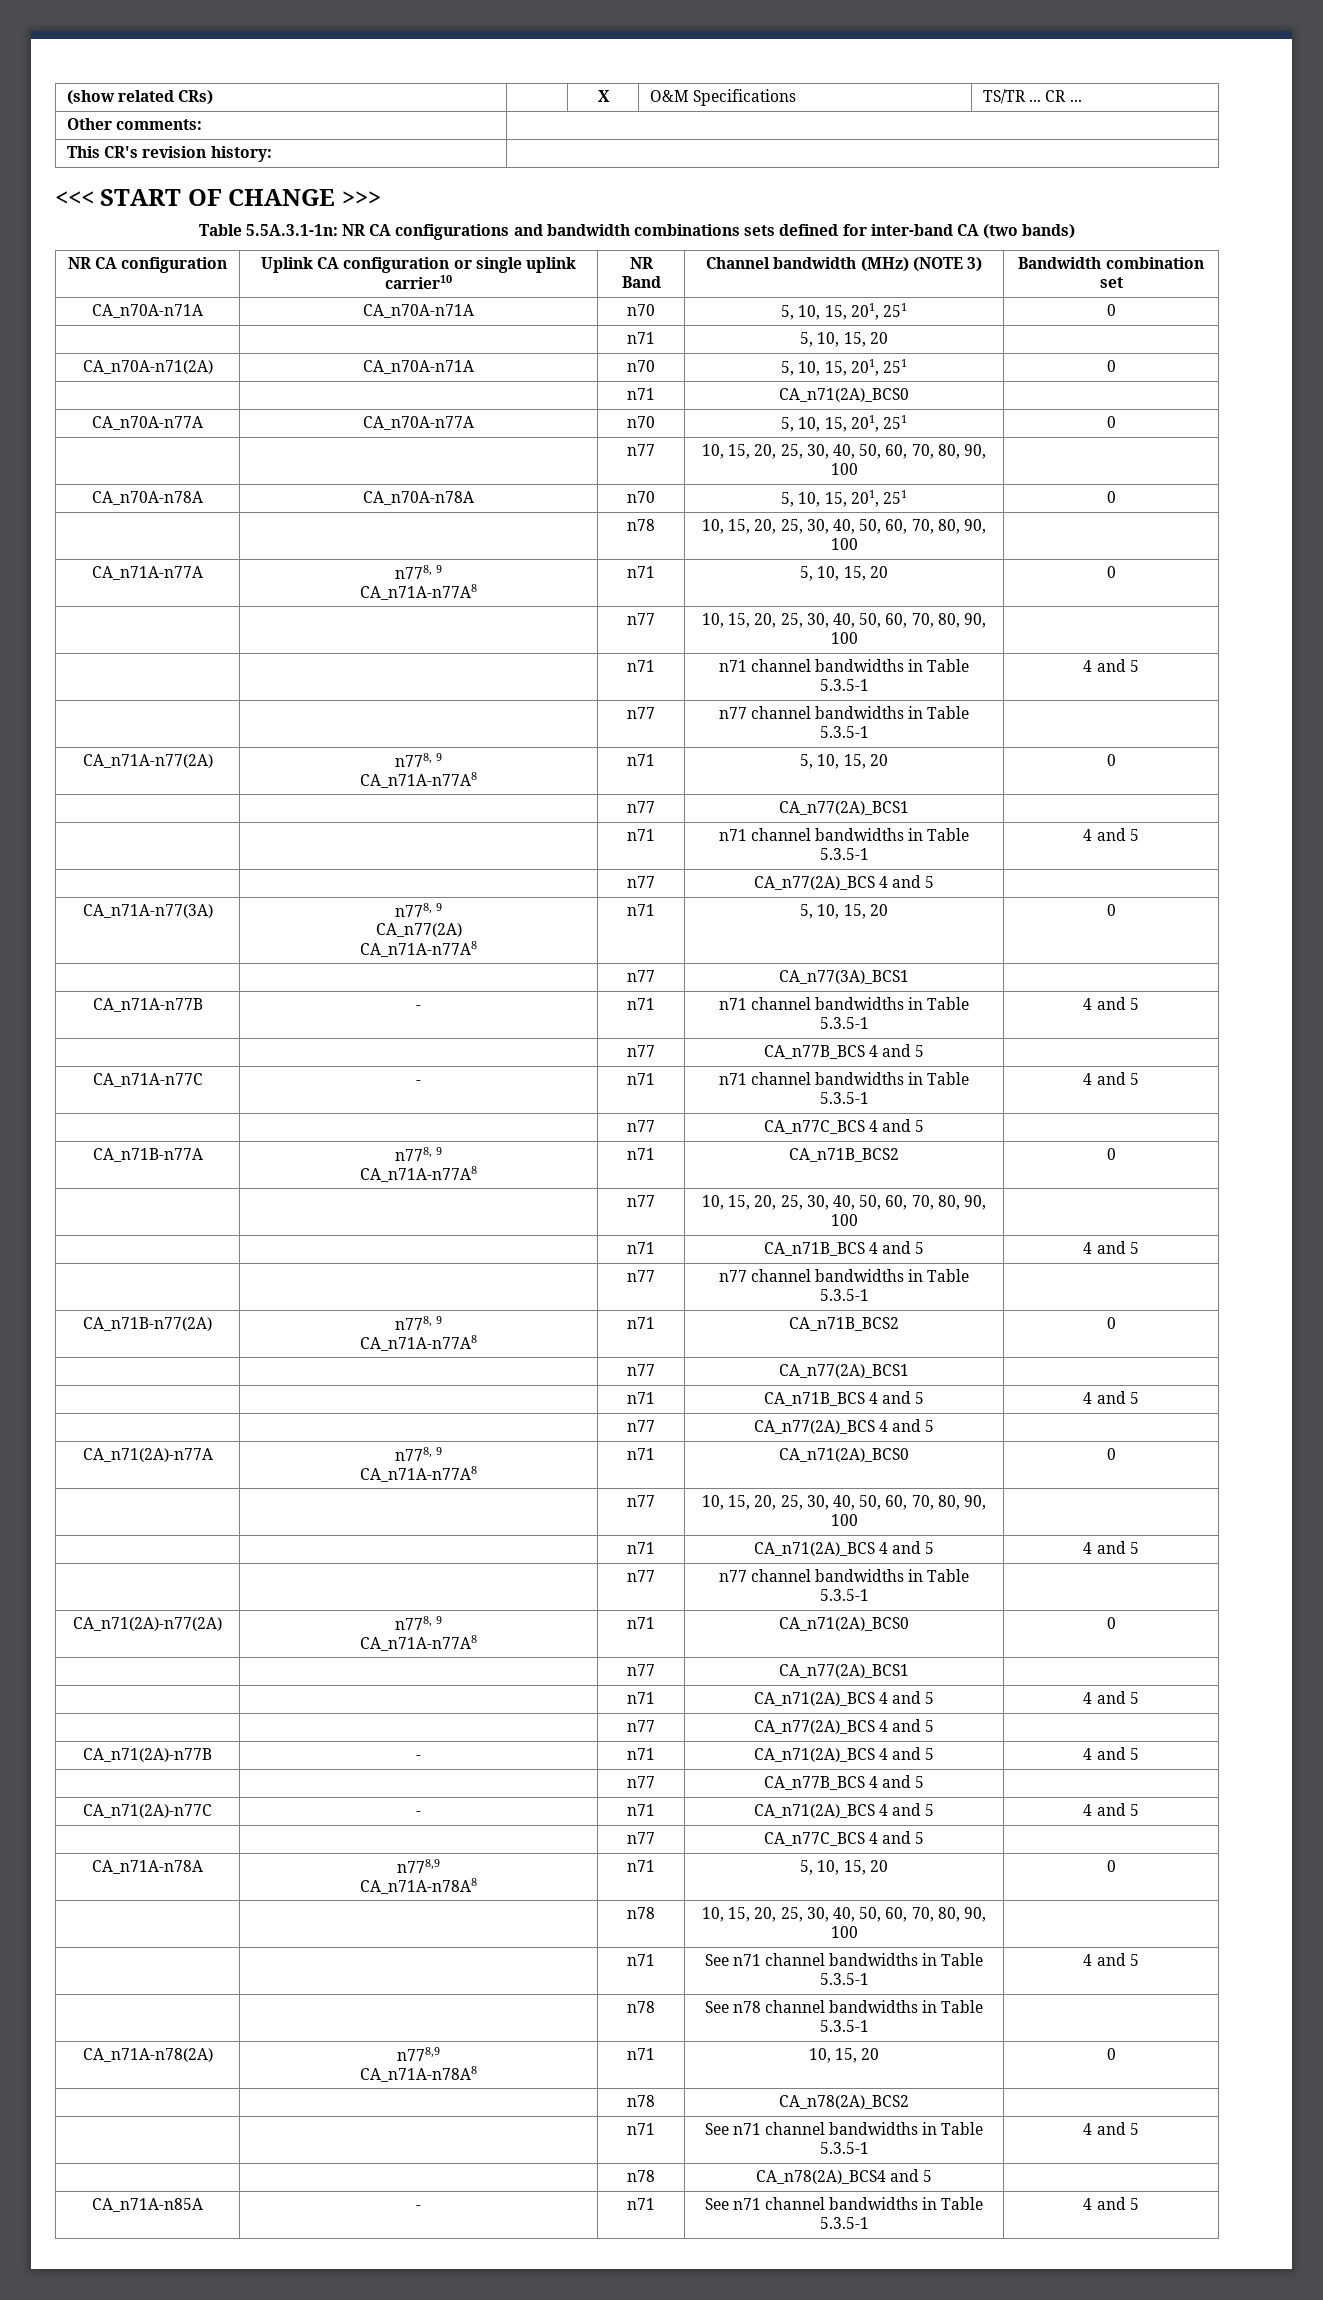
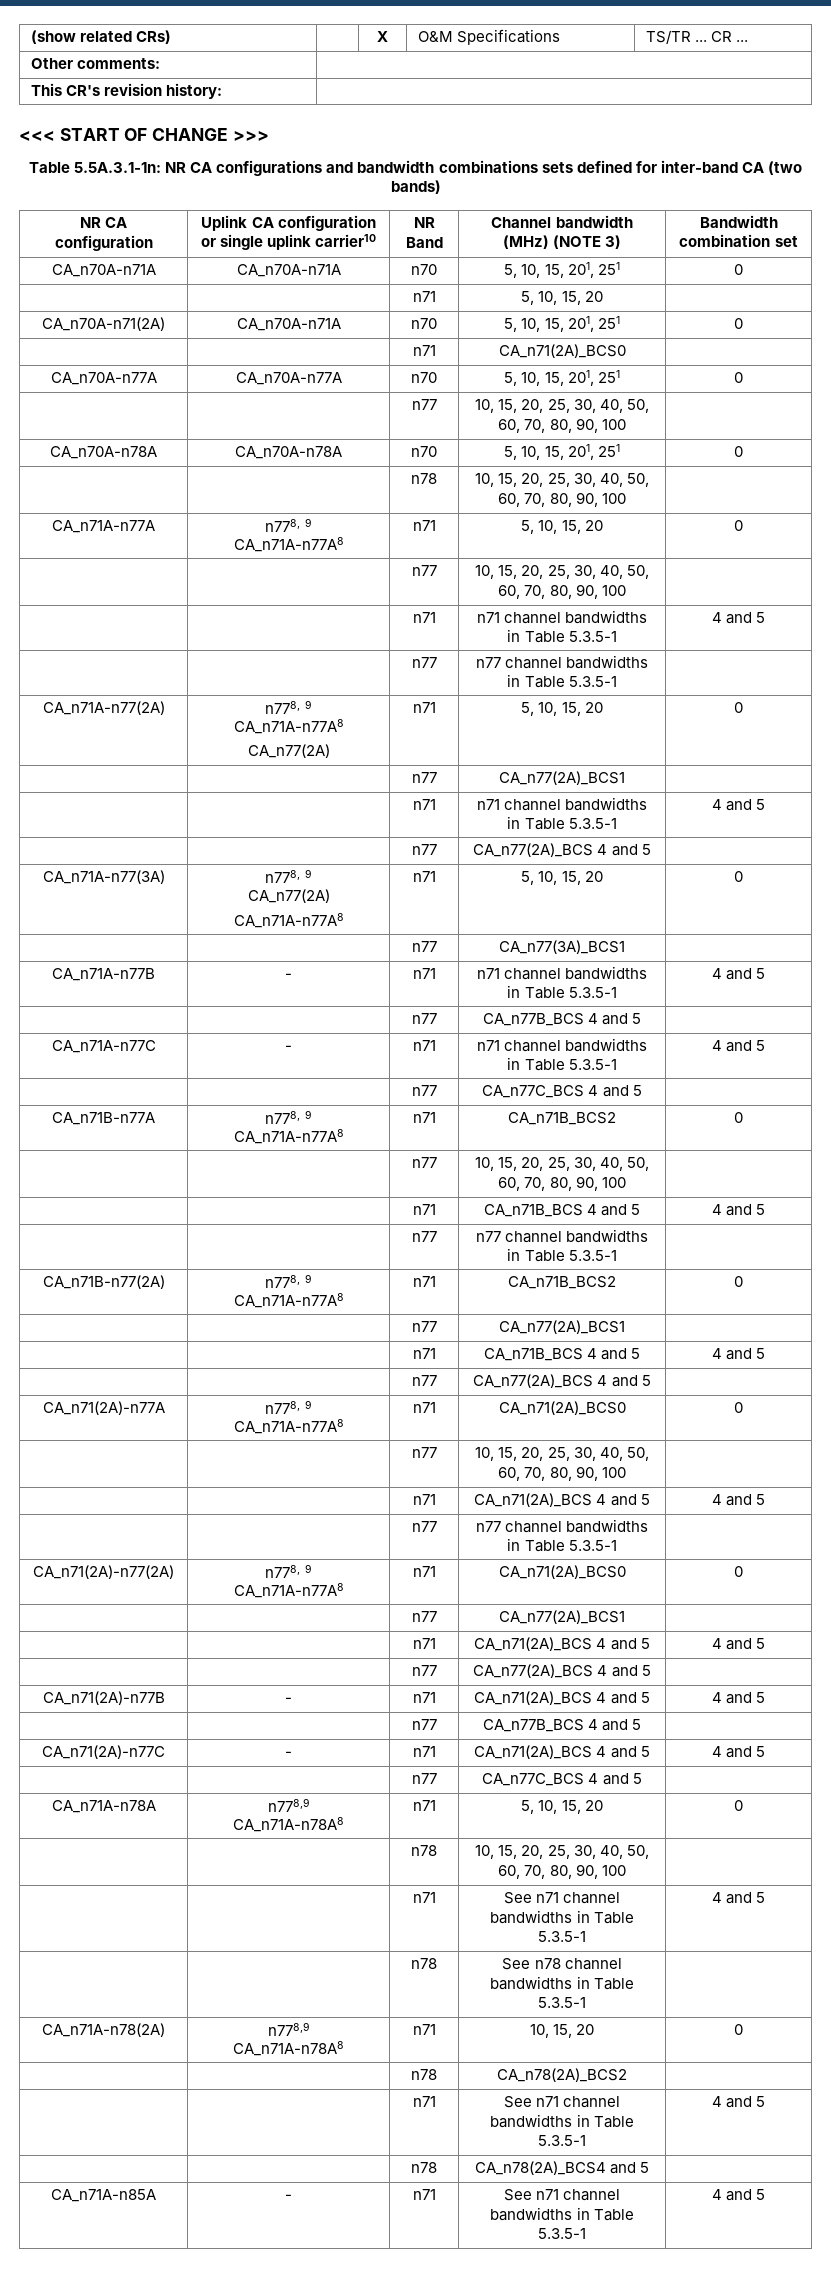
  CA_n71A-n77(2A) | n778, 9
- CA_n71A-n77A8 | n71 | 5, 10, 15, 20 | 0
+ CA_n71A-n77A8
+ CA_n77(2A) | n71 | 5, 10, 15, 20 | 0

